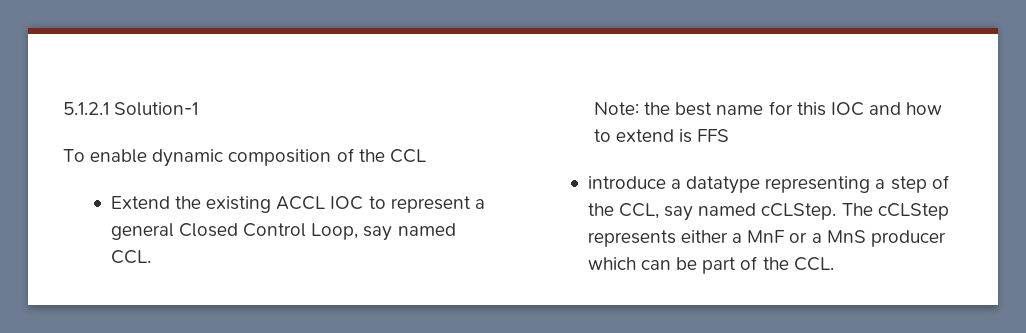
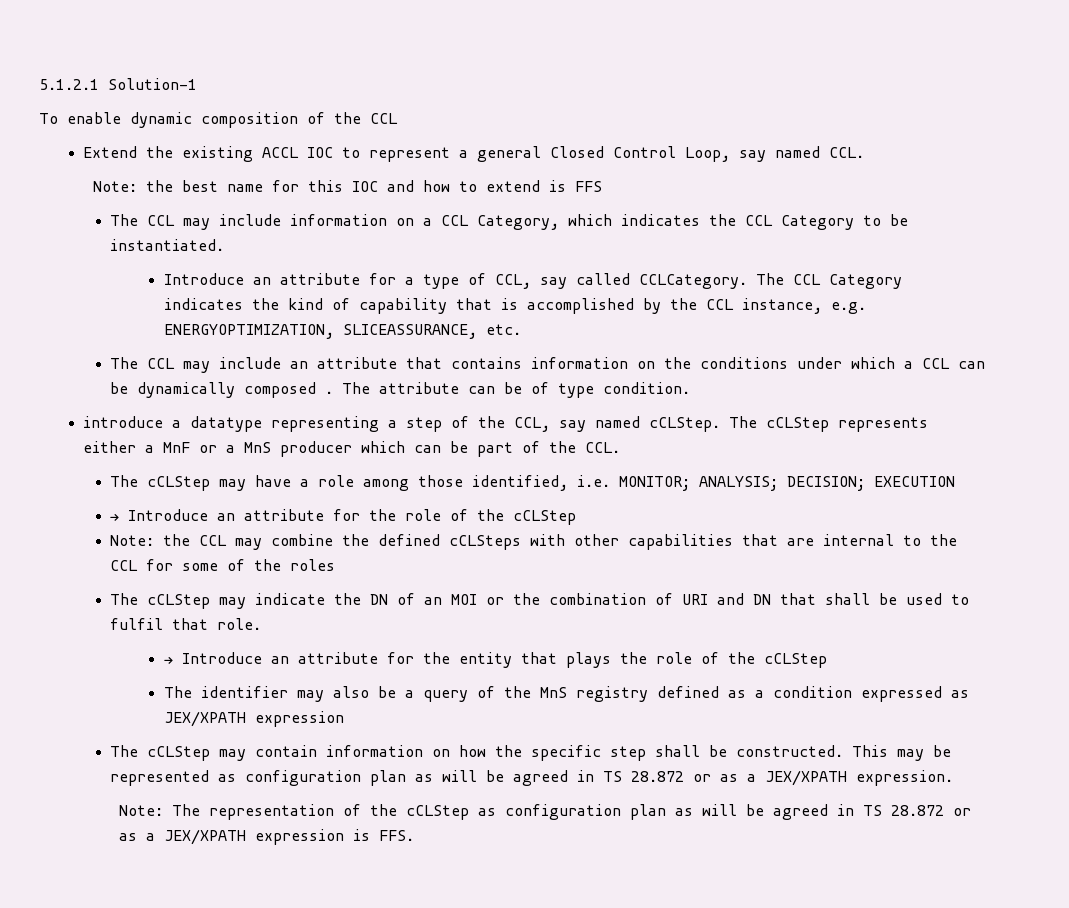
+ The CCL may include information on a CCL Category, which indicates the CCL Category to be instantiated.
+ Introduce an attribute for a type of CCL, say called CCLCategory. The CCL Category indicates the kind of capability that is accomplished by the CCL instance, e.g. ENERGYOPTIMIZATION, SLICEASSURANCE, etc.
+ The CCL may include an attribute that contains information on the conditions under which a CCL can be dynamically composed . The attribute can be of type condition.
+ The cCLStep may have a role among those identified, i.e. MONITOR; ANALYSIS; DECISION; EXECUTION
+ → Introduce an attribute for the role of the cCLStep
+ Note: the CCL may combine the defined cCLSteps with other capabilities that are internal to the CCL for some of the roles
+ The cCLStep may indicate the DN of an MOI or the combination of URI and DN that shall be used to fulfil that role.
+ → Introduce an attribute for the entity that plays the role of the cCLStep
+ The identifier may also be a query of the MnS registry defined as a condition expressed as JEX/XPATH expression
+ The cCLStep may contain information on how the specific step shall be constructed. This may be represented as configuration plan as will be agreed in TS 28.872 or as a JEX/XPATH expression.
+ Note: The representation of the cCLStep as configuration plan as will be agreed in TS 28.872 or as a JEX/XPATH expression is FFS.

